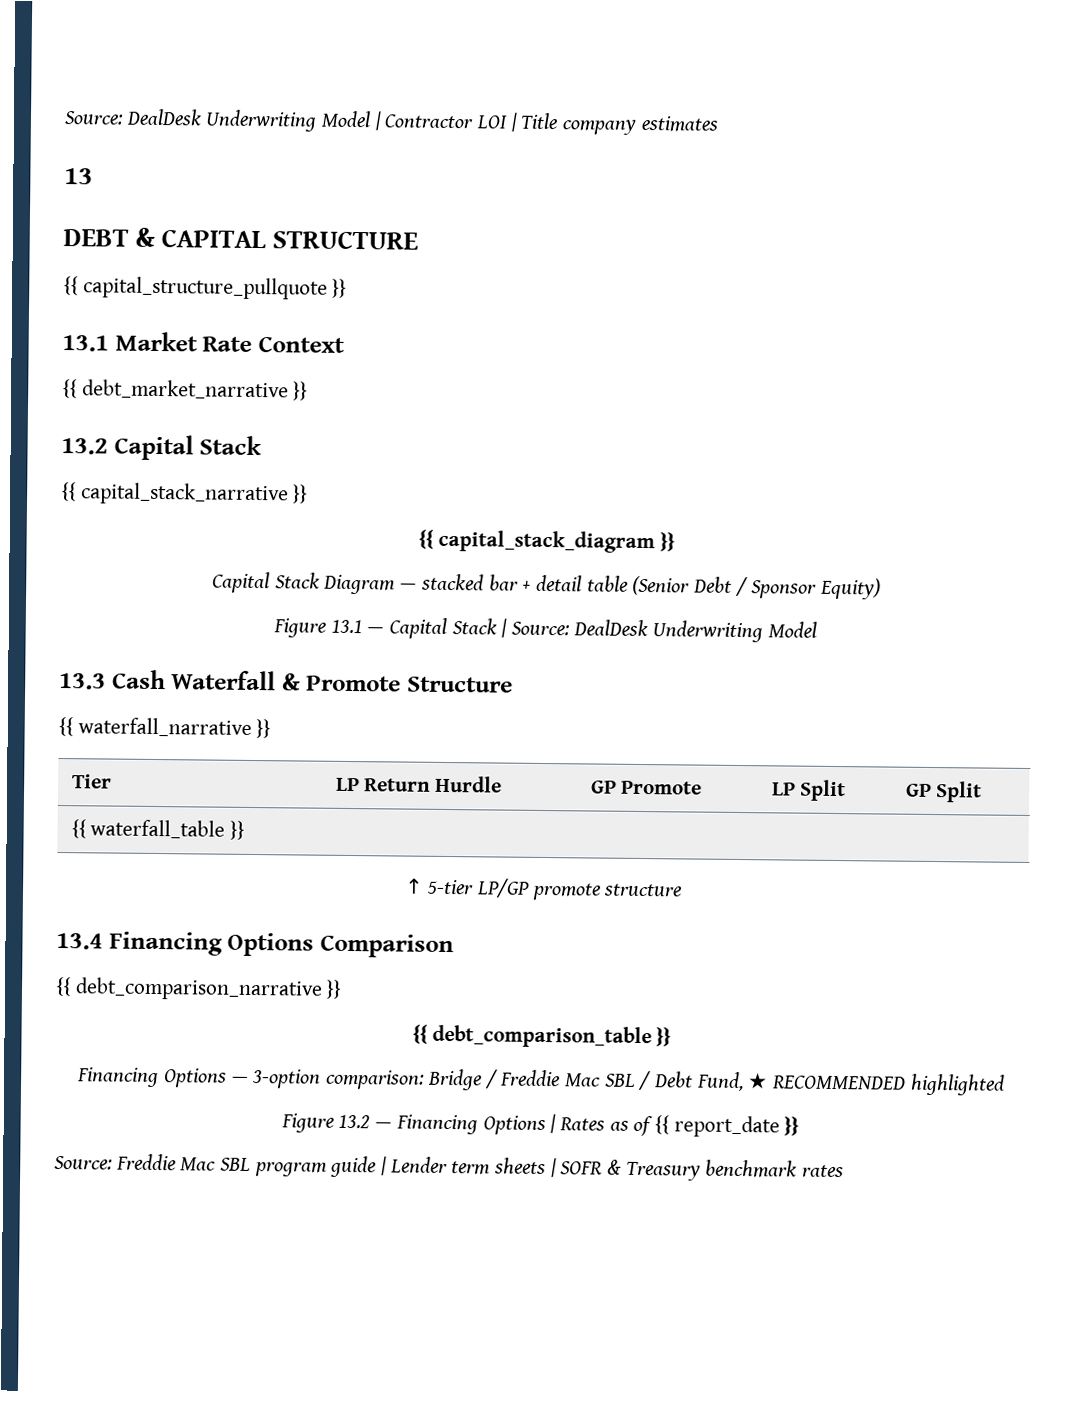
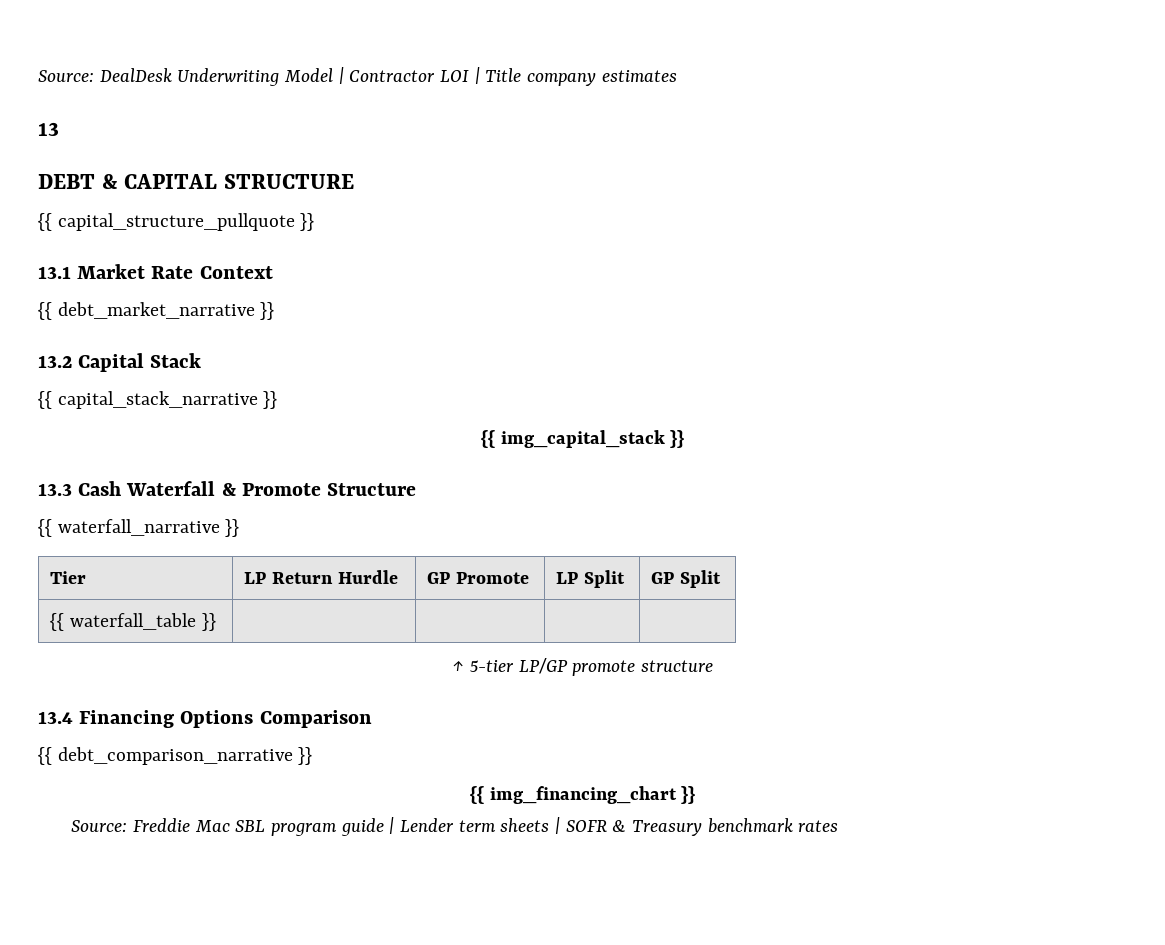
- {{ capital_stack_diagram }}
- Capital Stack Diagram — stacked bar + detail table (Senior Debt / Sponsor Equity)
- Figure 13.1 — Capital Stack | Source: DealDesk Underwriting Model
+ {{ img_capital_stack }}
- {{ debt_comparison_table }}
- Financing Options — 3-option comparison: Bridge / Freddie Mac SBL / Debt Fund, ★ RECOMMENDED highlighted
- Figure 13.2 — Financing Options | Rates as of {{ report_date }}
+ {{ img_financing_chart }}

